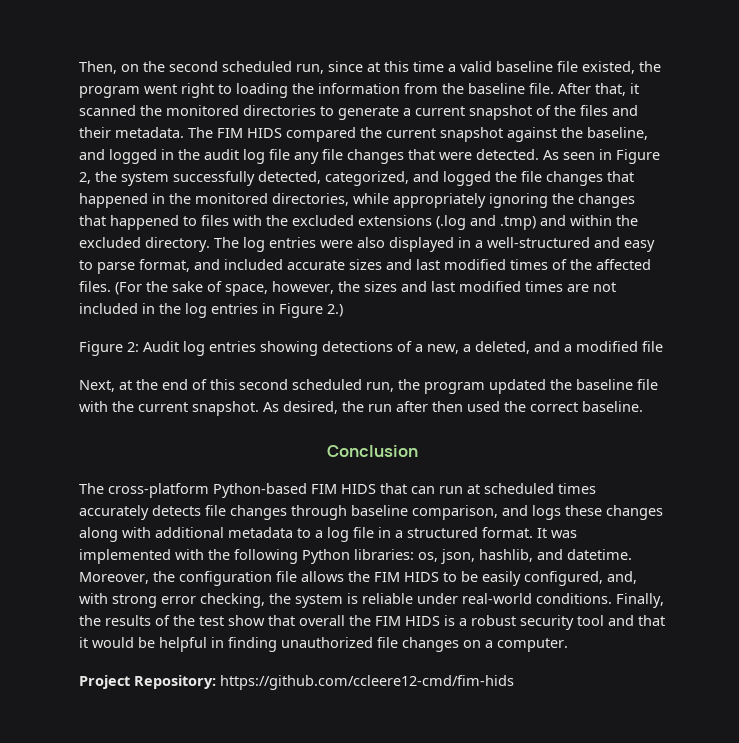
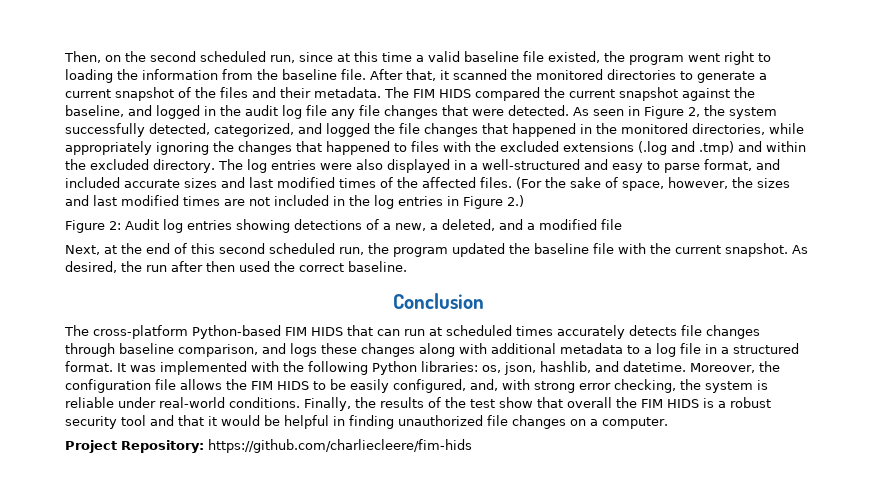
- Project Repository: https://github.com/ccleere12-cmd/fim-hids
+ Project Repository: https://github.com/charliecleere/fim-hids

